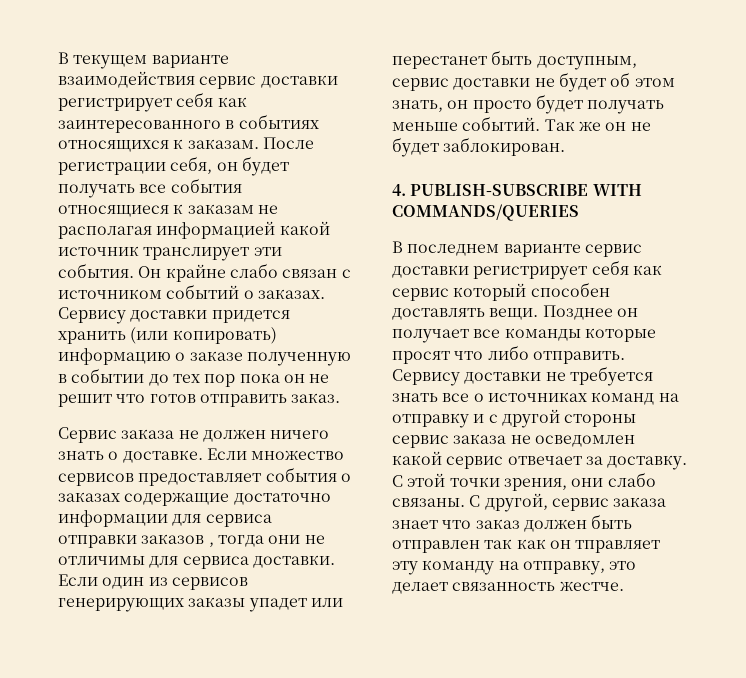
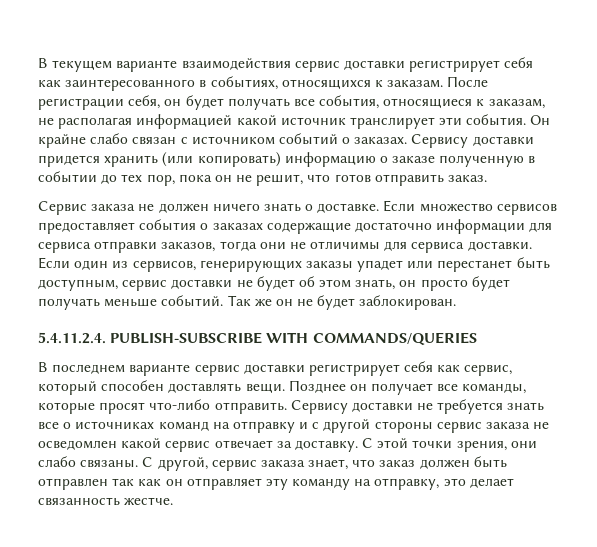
- В текущем варианте взаимодействия сервис доставки регистрирует себя как заинтересованного в событиях относящихся к заказам.
+ В текущем варианте взаимодействия сервис доставки регистрирует себя как заинтересованного в событиях, относящихся к заказам.
- После регистрации себя, он будет получать все события относящиеся к заказам не располагая информацией какой источник транслирует эти события.
+ После регистрации себя, он будет получать все события, относящиеся к заказам, не располагая информацией какой источник транслирует эти события.
- Сервису доставки придется хранить (или копировать) информацию о заказе полученную в событии до тех пор пока он не решит что готов отправить заказ.
+ Сервису доставки придется хранить (или копировать) информацию о заказе полученную в событии до тех пор, пока он не решит, что готов отправить заказ.
- Если множество сервисов предоставляет события о заказах содержащие достаточно информации для сервиса отправки заказов , тогда они не отличимы для сервиса доставки.
+ Если множество сервисов предоставляет события о заказах содержащие достаточно информации для сервиса отправки заказов, тогда они не отличимы для сервиса доставки.
- Если один из сервисов генерирующих заказы упадет или перестанет быть доступным, сервис доставки не будет об этом знать, он просто будет получать меньше событий.
+ Если один из сервисов, генерирующих заказы упадет или перестанет быть доступным, сервис доставки не будет об этом знать, он просто будет получать меньше событий.
- 4. PUBLISH-SUBSCRIBE WITH COMMANDS/QUERIES
+ 5.4.11.2.4. PUBLISH-SUBSCRIBE WITH COMMANDS/QUERIES
- В последнем варианте сервис доставки регистрирует себя как сервис который способен доставлять вещи.
+ В последнем варианте сервис доставки регистрирует себя как сервис, который способен доставлять вещи.
- Позднее он получает все команды которые просят что либо отправить.
+ Позднее он получает все команды, которые просят что-либо отправить.
- С другой, сервис заказа знает что заказ должен быть отправлен так как он тправляет эту команду на отправку, это делает связанность жестче.
+ С другой, сервис заказа знает, что заказ должен быть отправлен так как он отправляет эту команду на отправку, это делает связанность жестче.

